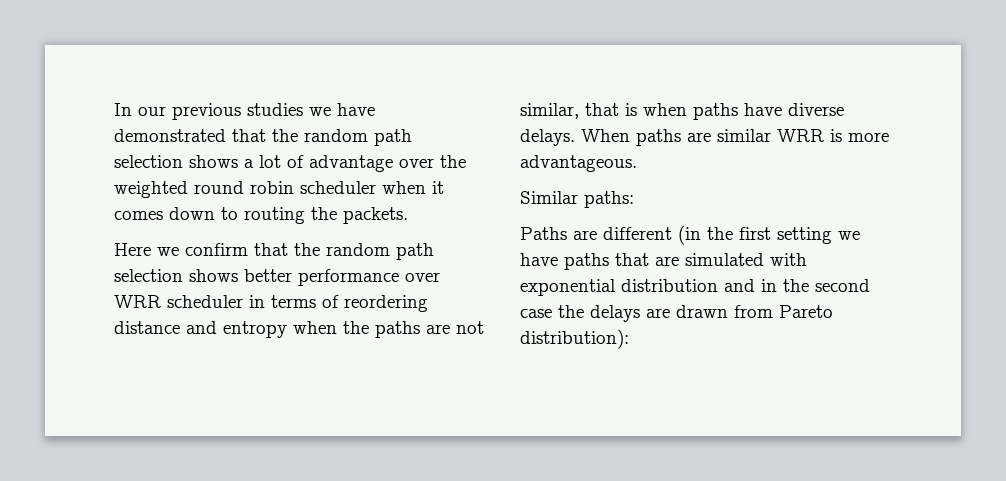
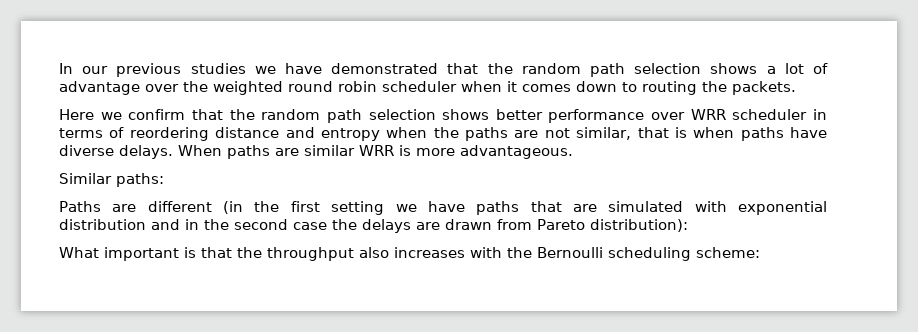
+ What important is that the throughput also increases with the Bernoulli scheduling scheme:

